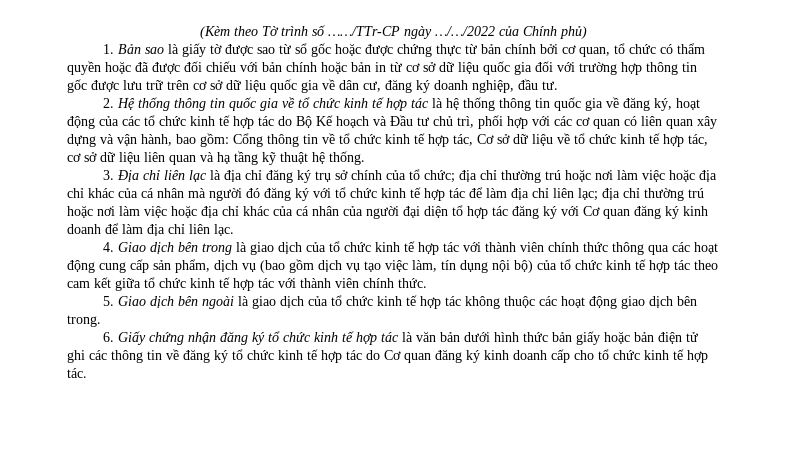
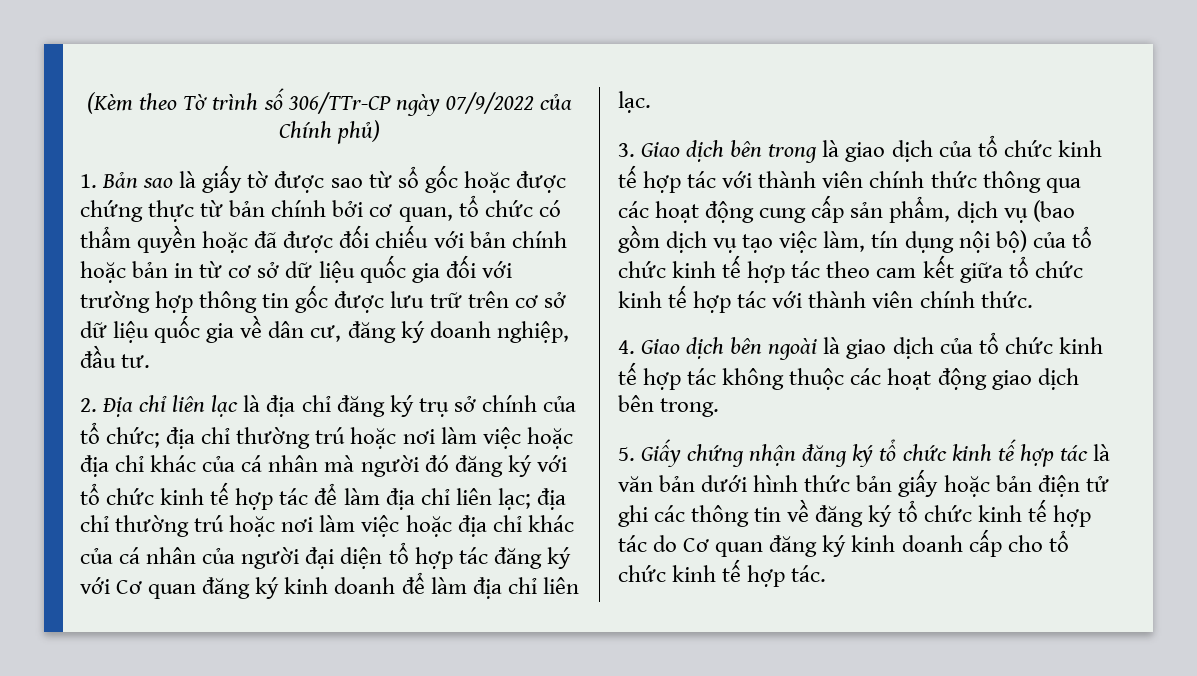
- (Kèm theo Tờ trình số ……/TTr-CP ngày …/…/2022 của Chính phủ)
+ (Kèm theo Tờ trình số 306/TTr-CP ngày 07/9/2022 của Chính phủ)
- 2. Hệ thống thông tin quốc gia về tổ chức kinh tế hợp tác là hệ thống thông tin quốc gia về đăng ký, hoạt động của các tổ chức kinh tế hợp tác do Bộ Kế hoạch và Đầu tư chủ trì, phối hợp với các cơ quan có liên quan xây dựng và vận hành, bao gồm: Cổng thông tin về tổ chức kinh tế hợp tác, Cơ sở dữ liệu về tổ chức kinh tế hợp tác, cơ sở dữ liệu liên quan và hạ tầng kỹ thuật hệ thống.
- 3. Địa chỉ liên lạc là địa chỉ đăng ký trụ sở chính của tổ chức;
+ 2. Địa chỉ liên lạc là địa chỉ đăng ký trụ sở chính của tổ chức;
- 4. Giao dịch bên trong là giao dịch của tổ chức kinh tế hợp tác với thành viên chính thức thông qua các hoạt động cung cấp sản phẩm, dịch vụ (bao gồm dịch vụ tạo việc làm, tín dụng nội bộ) của tổ chức kinh tế hợp tác theo cam kết giữa tổ chức kinh tế hợp tác với thành viên chính thức.
+ 3. Giao dịch bên trong là giao dịch của tổ chức kinh tế hợp tác với thành viên chính thức thông qua các hoạt động cung cấp sản phẩm, dịch vụ (bao gồm dịch vụ tạo việc làm, tín dụng nội bộ) của tổ chức kinh tế hợp tác theo cam kết giữa tổ chức kinh tế hợp tác với thành viên chính thức.
- 5. Giao dịch bên ngoài là giao dịch của tổ chức kinh tế hợp tác không thuộc các hoạt động giao dịch bên trong.
+ 4. Giao dịch bên ngoài là giao dịch của tổ chức kinh tế hợp tác không thuộc các hoạt động giao dịch bên trong.
- 6. Giấy chứng nhận đăng ký tổ chức kinh tế hợp tác là văn bản dưới hình thức bản giấy hoặc bản điện tử ghi các thông tin về đăng ký tổ chức kinh tế hợp tác do Cơ quan đăng ký kinh doanh cấp cho tổ chức kinh tế hợp tác.
+ 5. Giấy chứng nhận đăng ký tổ chức kinh tế hợp tác là văn bản dưới hình thức bản giấy hoặc bản điện tử ghi các thông tin về đăng ký tổ chức kinh tế hợp tác do Cơ quan đăng ký kinh doanh cấp cho tổ chức kinh tế hợp tác.

